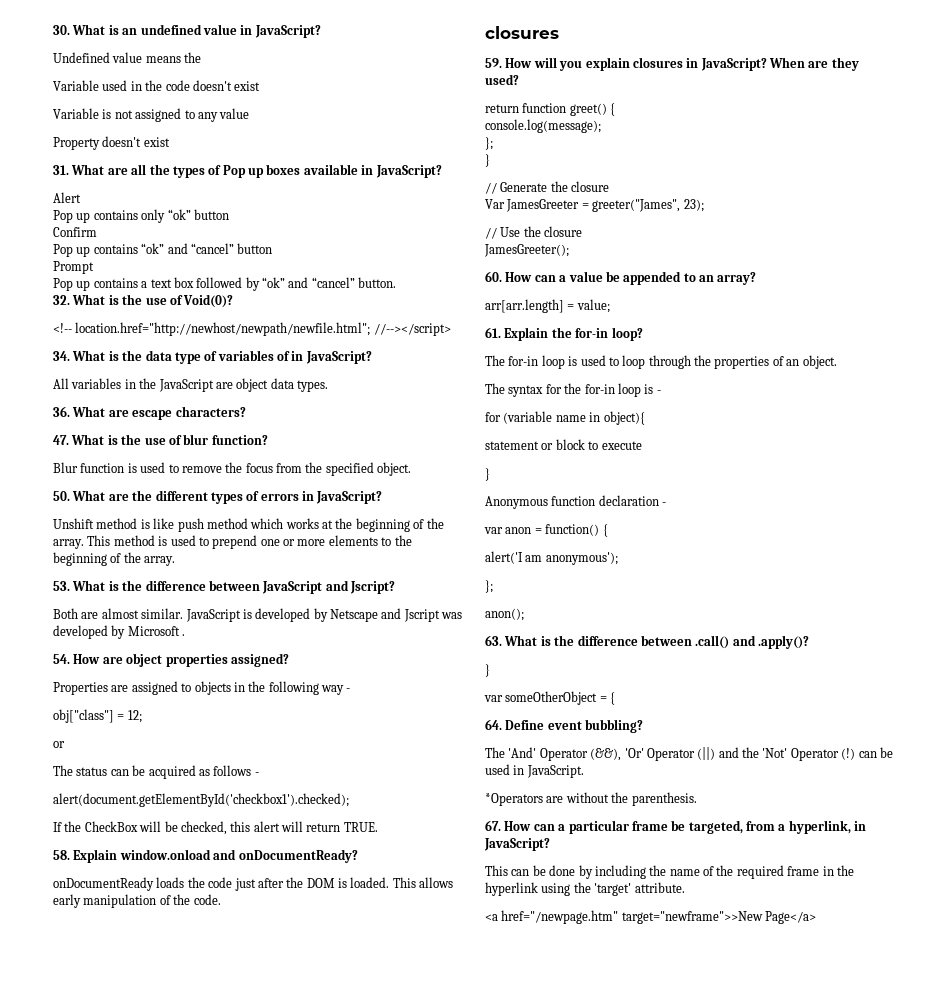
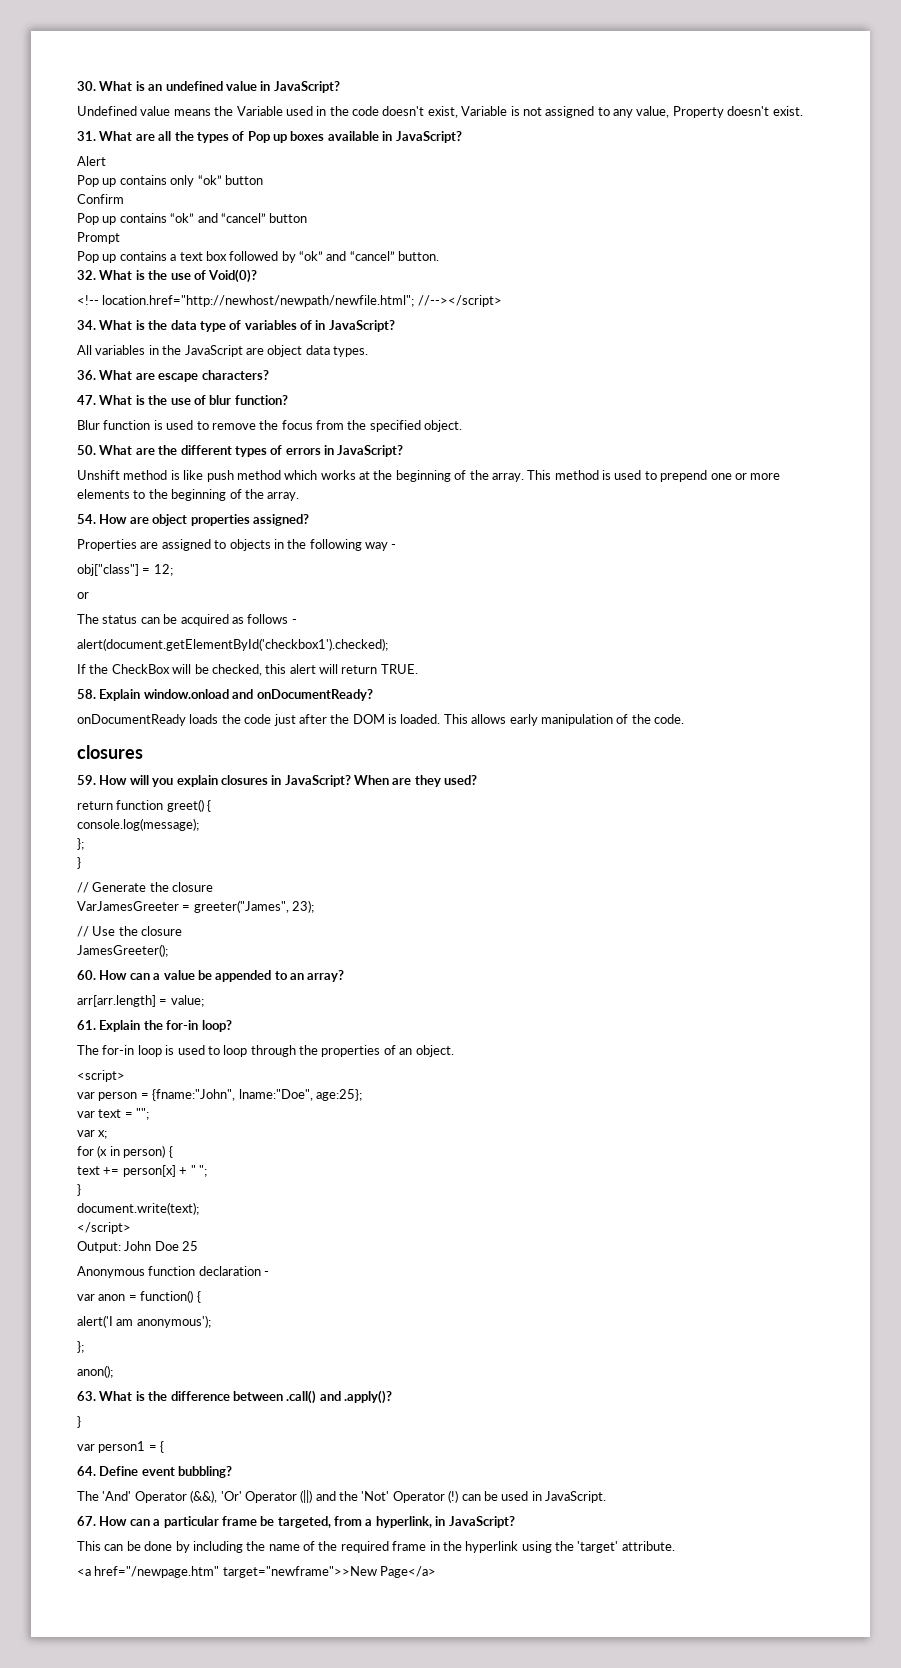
- Undefined value means the
- Variable used in the code doesn't exist
- Variable is not assigned to any value
- Property doesn't exist
+ Undefined value means the Variable used in the code doesn't exist, Variable is not assigned to any value, Property doesn't exist.
- 53. What is the difference between JavaScript and Jscript?
- Both are almost similar. JavaScript is developed by Netscape and Jscript was developed by Microsoft .
- Var JamesGreeter = greeter("James", 23);
+ VarJamesGreeter = greeter("James", 23);
- The syntax for the for-in loop is -
- for (variable name in object){
- statement or block to execute
+ <script>
+ var person = {fname:"John", lname:"Doe", age:25};
+ var text = "";
+ var x;
+ for (x in person) {
+ text += person[x] + " ";
  }
+ document.write(text);
+ </script>
+ Output: John Doe 25
- var someOtherObject = {
+ var person1 = {
- *Operators are without the parenthesis.

